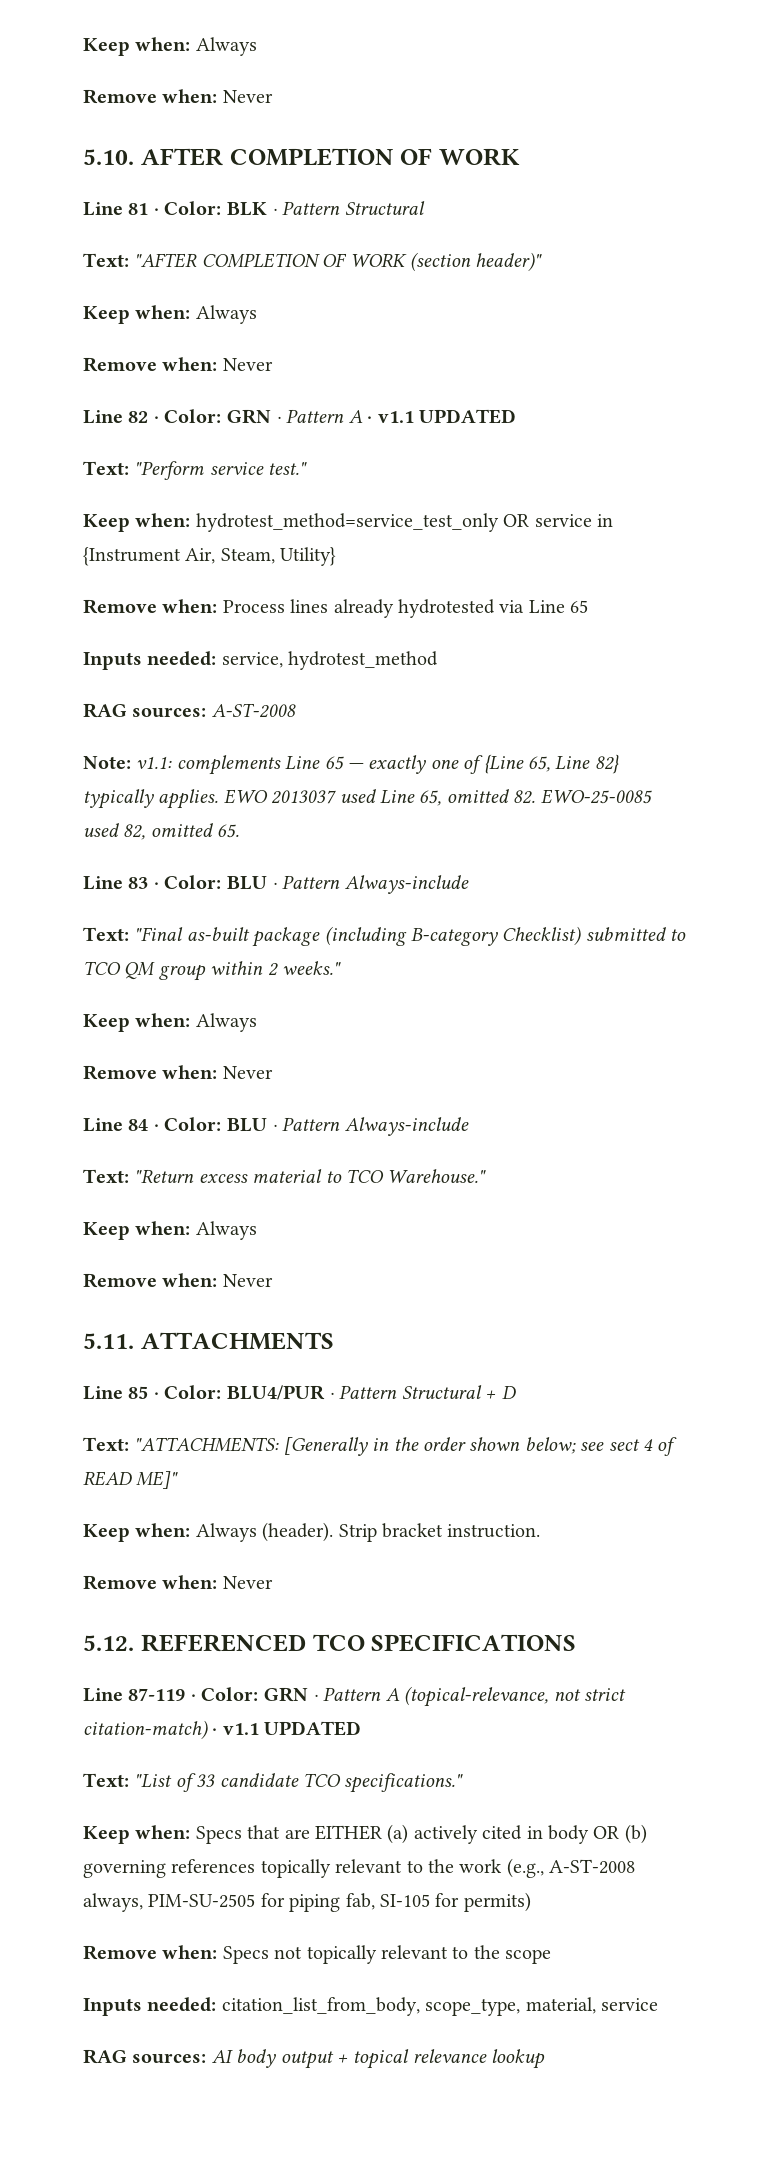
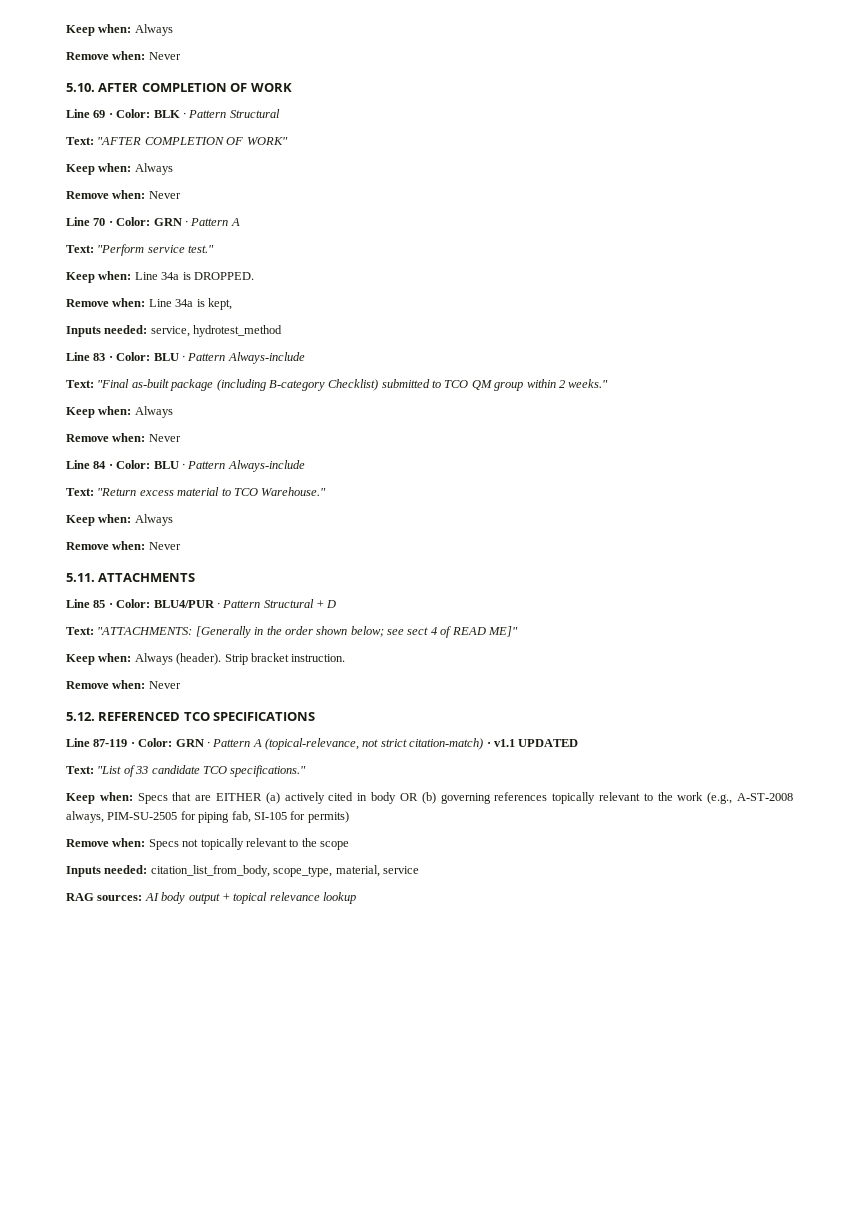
- Line 81 · Color: BLK · Pattern Structural
+ Line 69 · Color: BLK · Pattern Structural
- Text: "AFTER COMPLETION OF WORK (section header)"
+ Text: "AFTER COMPLETION OF WORK"
  Keep when: Always
  Remove when: Never
- Line 82 · Color: GRN · Pattern A · v1.1 UPDATED
+ Line 70 · Color: GRN · Pattern A
- Keep when: hydrotest_method=service_test_only OR service in {Instrument Air, Steam, Utility}
- Remove when: Process lines already hydrotested via Line 65
+ Keep when: Line 34a is DROPPED.
+ Remove when: Line 34a is kept,
  Inputs needed: service, hydrotest_method
- RAG sources: A-ST-2008
- Note: v1.1: complements Line 65 — exactly one of {Line 65, Line 82} typically applies. EWO 2013037 used Line 65, omitted 82. EWO-25-0085 used 82, omitted 65.

